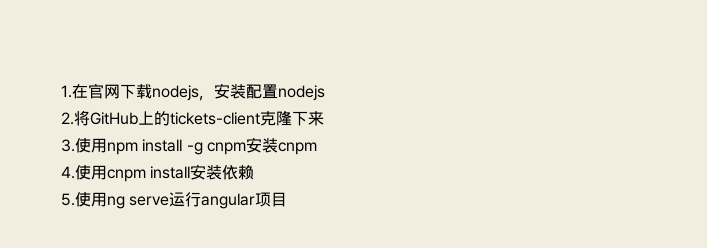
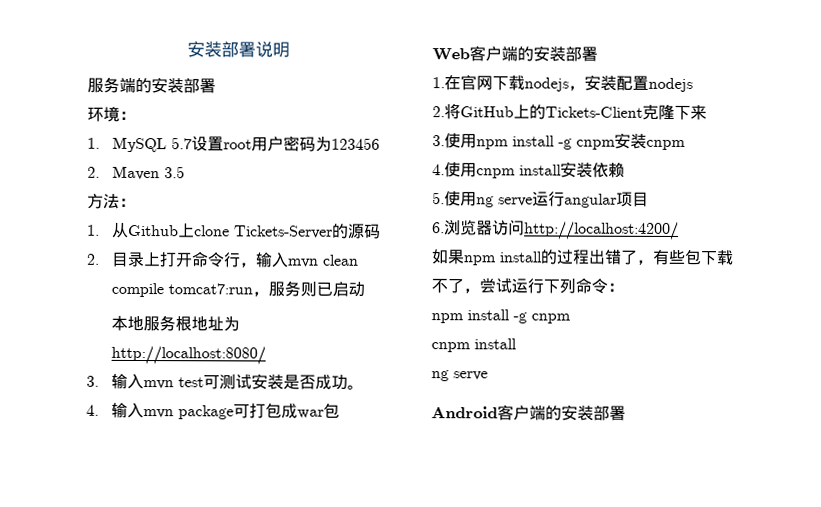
+ 安装部署说明
+ 服务端的安装部署
+ 环境：
+ 1. MySQL 5.7设置root用户密码为123456
+ 2. Maven 3.5
+ 方法：
+ 1.从Github上clone Tickets-Server的源码
+ 2.目录上打开命令行，输入mvn clean compile tomcat7:run，服务则已启动
+ 本地服务根地址为http://localhost:8080/
+ 3.输入mvn test可测试安装是否成功。
+ 4.输入mvn package可打包成war包
+ Web客户端的安装部署
- 2.将GitHub上的tickets-client克隆下来
+ 2.将GitHub上的Tickets-Client克隆下来
+ 6.浏览器访问http://localhost:4200/
+ 如果npm install的过程出错了，有些包下载不了，尝试运行下列命令：
+ npm install -g cnpm
+ cnpm install
+ ng serve
+ Android客户端的安装部署

